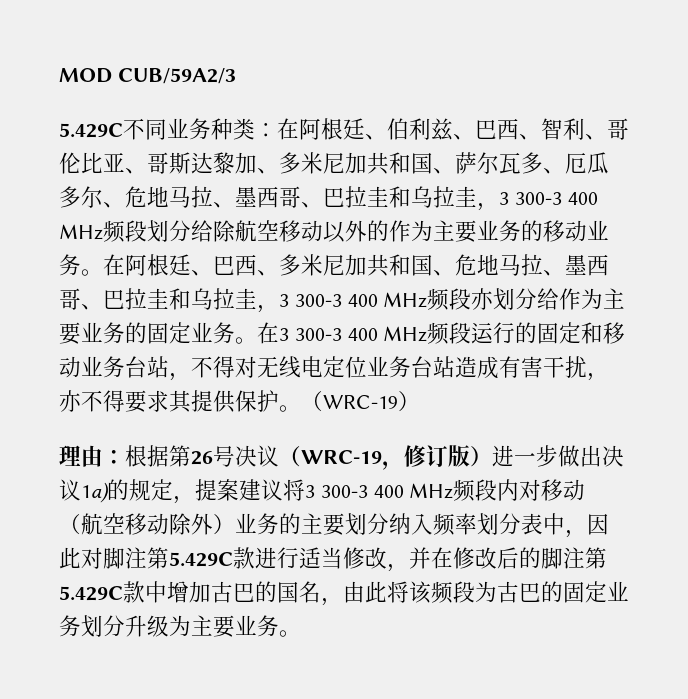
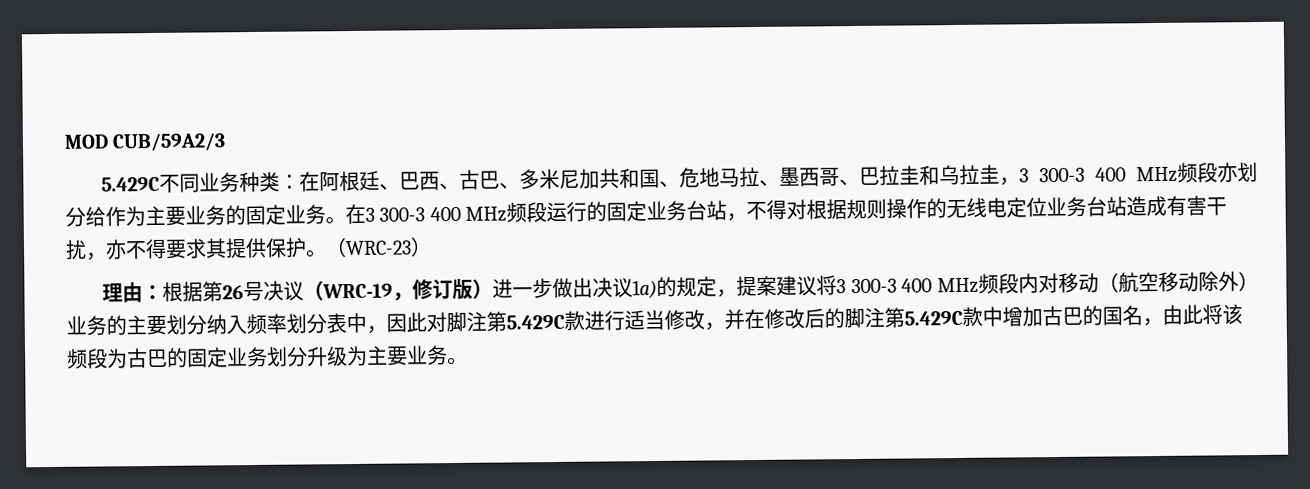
- 5.429C不同业务种类：在阿根廷、伯利兹、巴西、智利、哥伦比亚、哥斯达黎加、多米尼加共和国、萨尔瓦多、厄瓜多尔、危地马拉、墨西哥、巴拉圭和乌拉圭，3 300-3 400 MHz频段划分给除航空移动以外的作为主要业务的移动业务。在阿根廷、巴西、多米尼加共和国、危地马拉、墨西哥、巴拉圭和乌拉圭，3 300-3 400 MHz频段亦划分给作为主要业务的固定业务。
+ 5.429C不同业务种类：在阿根廷、巴西、古巴、多米尼加共和国、危地马拉、墨西哥、巴拉圭和乌拉圭，3 300-3 400 MHz频段亦划分给作为主要业务的固定业务。
- 在3 300-3 400 MHz频段运行的固定和移动业务台站，不得对无线电定位业务台站造成有害干扰，亦不得要求其提供保护。
+ 在3 300-3 400 MHz频段运行的固定业务台站，不得对根据规则操作的无线电定位业务台站造成有害干扰，亦不得要求其提供保护。
- （WRC-19）
+ （WRC-23）

